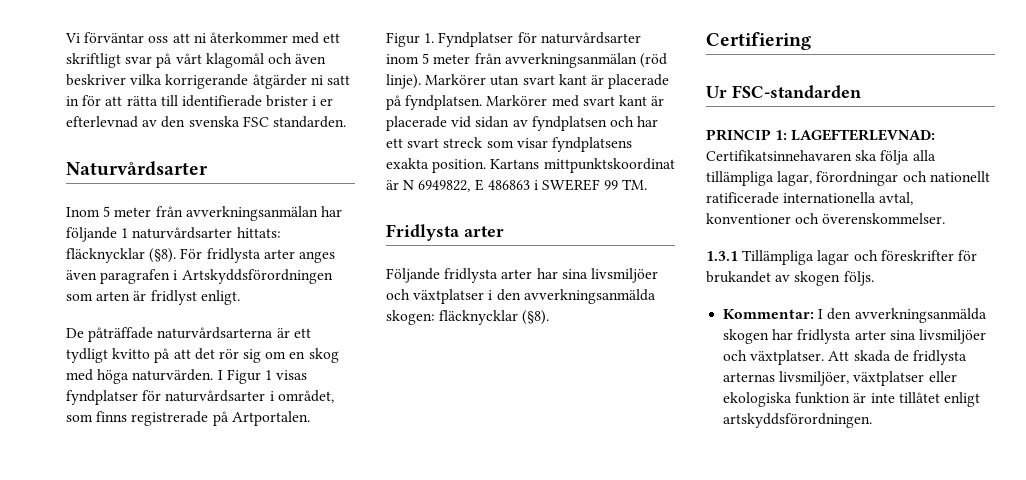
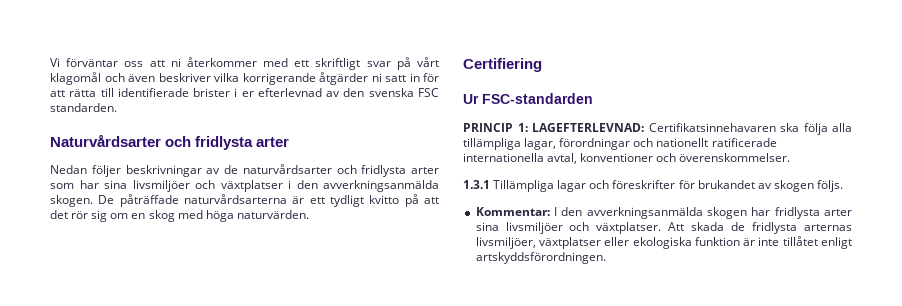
- Naturvårdsarter
- Inom 5 meter från avverkningsanmälan har följande 1 naturvårdsarter hittats: fläcknycklar (§8). För fridlysta arter anges även paragrafen i Artskyddsförordningen som arten är fridlyst enligt.
- De påträffade naturvårdsarterna är ett tydligt kvitto på att det rör sig om en skog med höga naturvärden. I Figur 1 visas fyndplatser för naturvårdsarter i området, som finns registrerade på Artportalen.
- Figur 1. Fyndplatser för naturvårdsarter inom 5 meter från avverkningsanmälan (röd linje). Markörer utan svart kant är placerade på fyndplatsen. Markörer med svart kant är placerade vid sidan av fyndplatsen och har ett svart streck som visar fyndplatsens exakta position. Kartans mittpunktskoordinat är N 6949822, E 486863 i SWEREF 99 TM.
- Fridlysta arter
- Följande fridlysta arter har sina livsmiljöer och växtplatser i den avverkningsanmälda skogen: fläcknycklar (§8).
+ Naturvårdsarter och fridlysta arter
+ Nedan följer beskrivningar av de naturvårdsarter och fridlysta arter som har sina livsmiljöer och växtplatser i den avverkningsanmälda skogen. De påträffade naturvårdsarterna är ett tydligt kvitto på att det rör sig om en skog med höga naturvärden.

